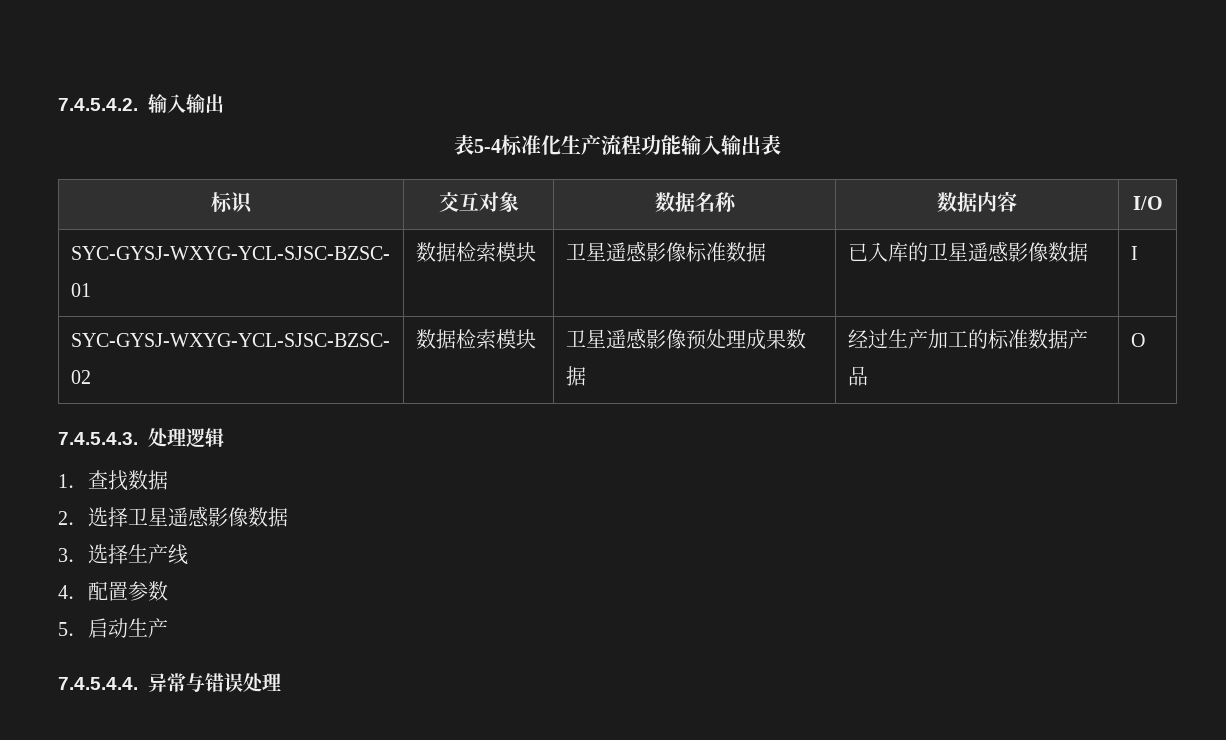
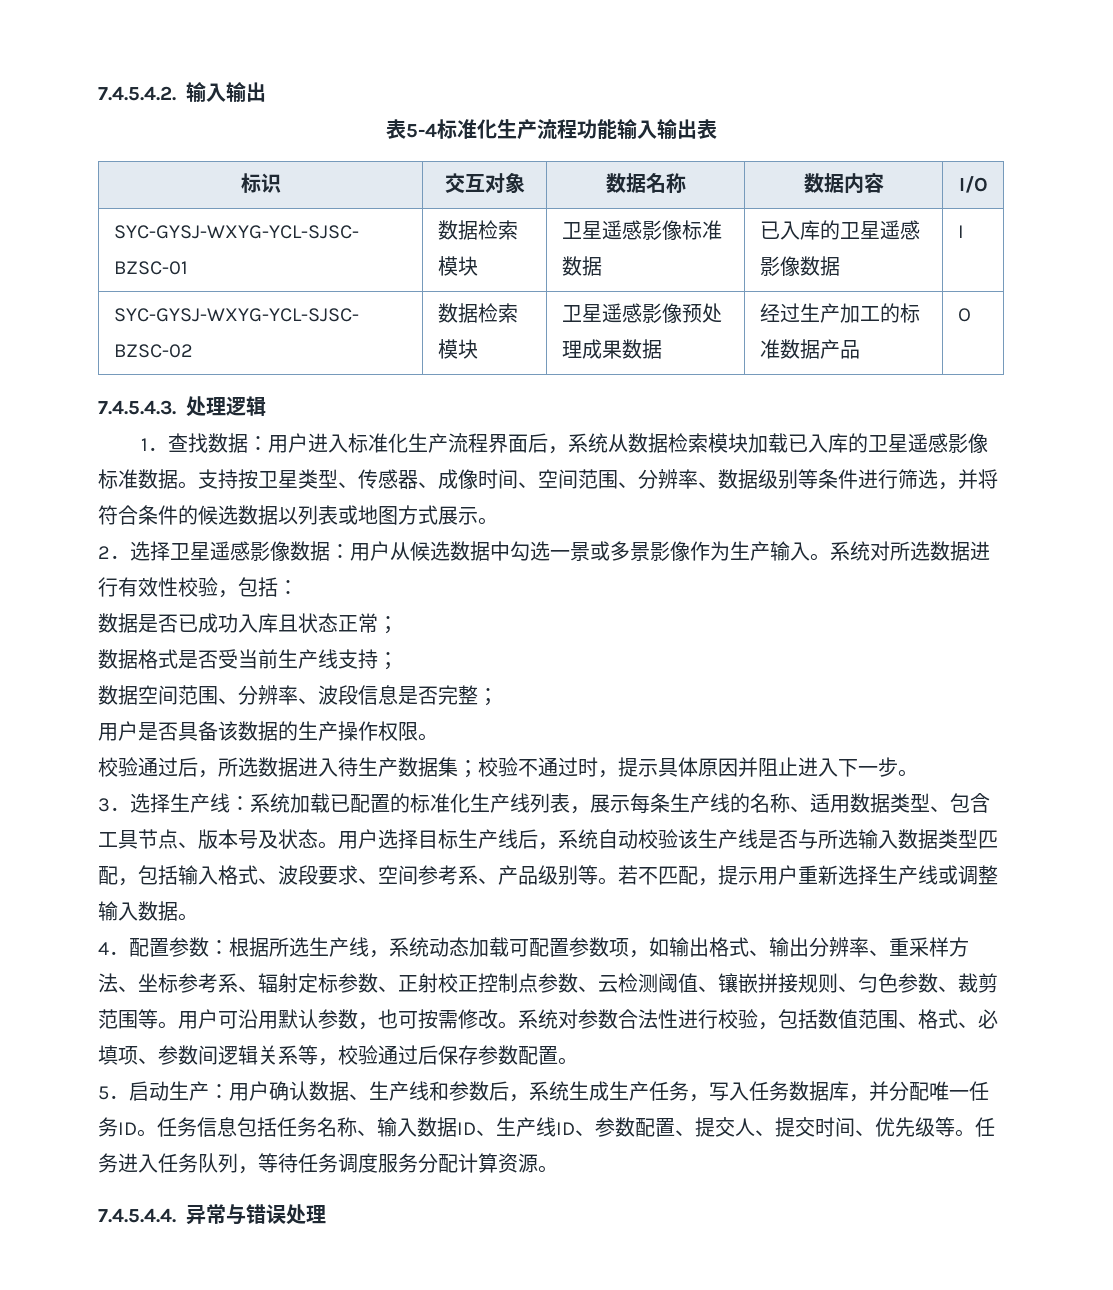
- 1．查找数据
+ 1．查找数据：用户进入标准化生产流程界面后，系统从数据检索模块加载已入库的卫星遥感影像标准数据。支持按卫星类型、传感器、成像时间、空间范围、分辨率、数据级别等条件进行筛选，并将符合条件的候选数据以列表或地图方式展示。
- 2．选择卫星遥感影像数据
- 3．选择生产线
- 4．配置参数
- 5．启动生产
+ 2．选择卫星遥感影像数据：用户从候选数据中勾选一景或多景影像作为生产输入。系统对所选数据进行有效性校验，包括：
+ 数据是否已成功入库且状态正常；
+ 数据格式是否受当前生产线支持；
+ 数据空间范围、分辨率、波段信息是否完整；
+ 用户是否具备该数据的生产操作权限。
+ 校验通过后，所选数据进入待生产数据集；校验不通过时，提示具体原因并阻止进入下一步。
+ 3．选择生产线：系统加载已配置的标准化生产线列表，展示每条生产线的名称、适用数据类型、包含工具节点、版本号及状态。用户选择目标生产线后，系统自动校验该生产线是否与所选输入数据类型匹配，包括输入格式、波段要求、空间参考系、产品级别等。若不匹配，提示用户重新选择生产线或调整输入数据。
+ 4．配置参数：根据所选生产线，系统动态加载可配置参数项，如输出格式、输出分辨率、重采样方法、坐标参考系、辐射定标参数、正射校正控制点参数、云检测阈值、镶嵌拼接规则、匀色参数、裁剪范围等。用户可沿用默认参数，也可按需修改。系统对参数合法性进行校验，包括数值范围、格式、必填项、参数间逻辑关系等，校验通过后保存参数配置。
+ 5．启动生产：用户确认数据、生产线和参数后，系统生成生产任务，写入任务数据库，并分配唯一任务ID。任务信息包括任务名称、输入数据ID、生产线ID、参数配置、提交人、提交时间、优先级等。任务进入任务队列，等待任务调度服务分配计算资源。

